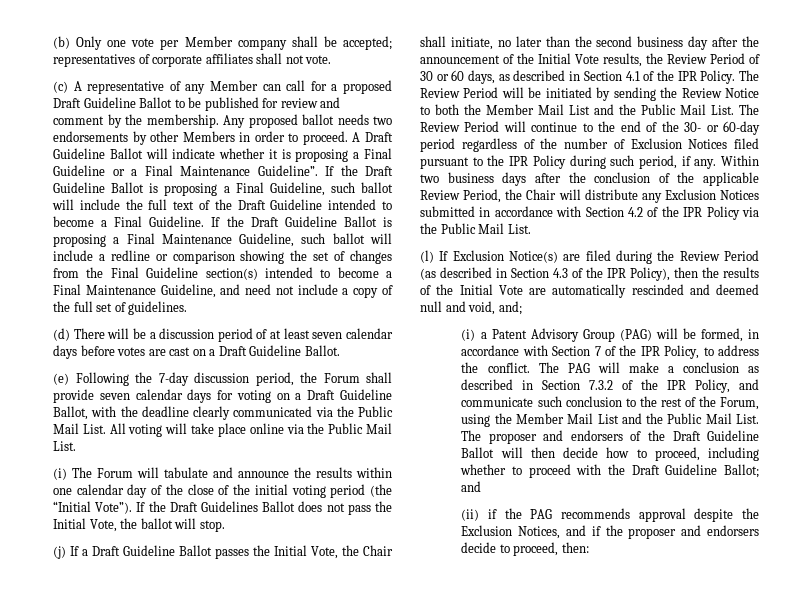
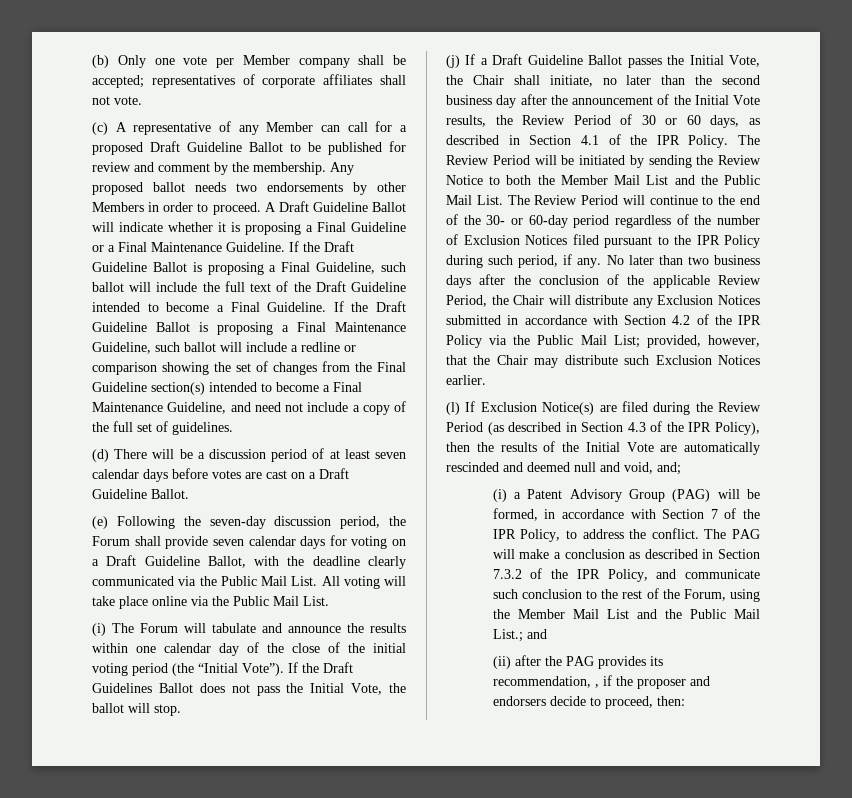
- A Draft Guideline Ballot will indicate whether it is proposing a Final Guideline or a Final Maintenance Guideline”.
+ A Draft Guideline Ballot will indicate whether it is proposing a Final Guideline or a Final Maintenance Guideline.
- (e) Following the 7-day discussion period, the Forum shall provide seven calendar days for voting on a Draft Guideline Ballot, with the deadline clearly communicated via the Public Mail List.
+ (e) Following the seven-day discussion period, the Forum shall provide seven calendar days for voting on a Draft Guideline Ballot, with the deadline clearly communicated via the Public Mail List.
- Within two business days after the conclusion of the applicable Review Period, the Chair will distribute any Exclusion Notices submitted in accordance with Section 4.2 of the IPR Policy via the Public Mail List.
+ No later than two business days after the conclusion of the applicable Review Period, the Chair will distribute any Exclusion Notices submitted in accordance with Section 4.2 of the IPR Policy via the Public Mail List; provided, however, that the Chair may distribute such Exclusion Notices earlier.
- The PAG will make a conclusion as described in Section 7.3.2 of the IPR Policy, and communicate such conclusion to the rest of the Forum, using the Member Mail List and the Public Mail List. The proposer and endorsers of the Draft Guideline Ballot will then decide how to proceed, including whether to proceed with the Draft Guideline Ballot; and
+ The PAG will make a conclusion as described in Section 7.3.2 of the IPR Policy, and communicate such conclusion to the rest of the Forum, using the Member Mail List and the Public Mail List.; and
- (ii) if the PAG recommends approval despite the Exclusion Notices, and if the proposer and endorsers decide to proceed, then:
+ (ii) after the PAG provides its recommendation, , if the proposer and endorsers decide to proceed, then:

